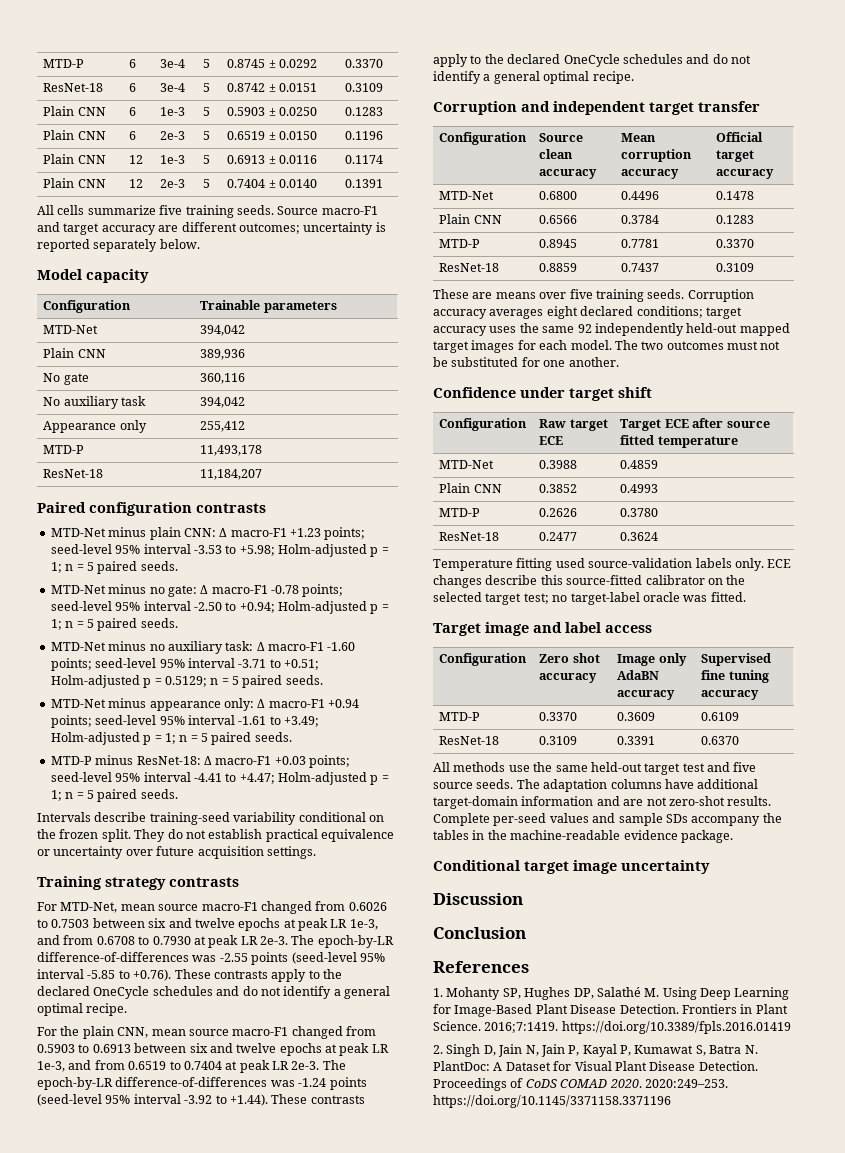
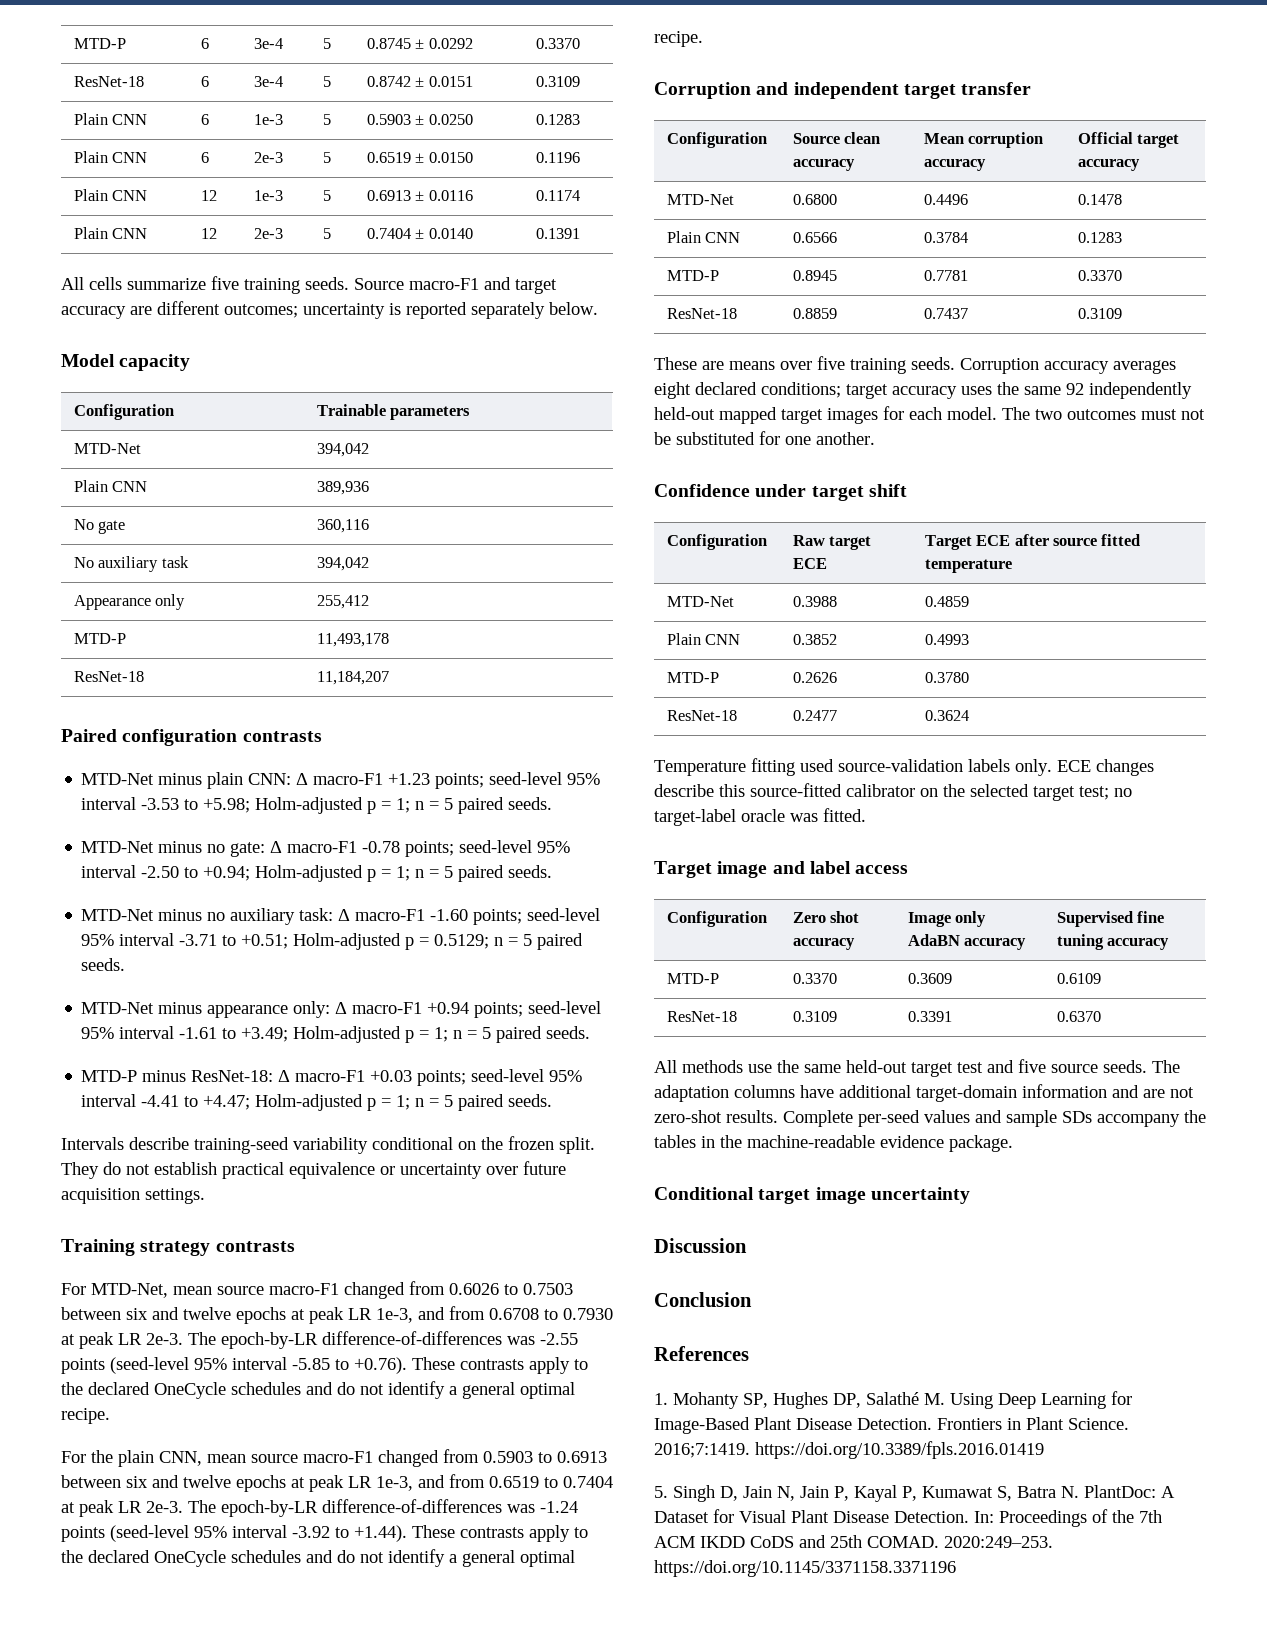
- 2. Singh D, Jain N, Jain P, Kayal P, Kumawat S, Batra N. PlantDoc: A Dataset for Visual Plant Disease Detection.
+ 5. Singh D, Jain N, Jain P, Kayal P, Kumawat S, Batra N. PlantDoc: A Dataset for Visual Plant Disease Detection.
- Proceedings of CoDS COMAD 2020.
+ In: Proceedings of the 7th ACM IKDD CoDS and 25th COMAD.

